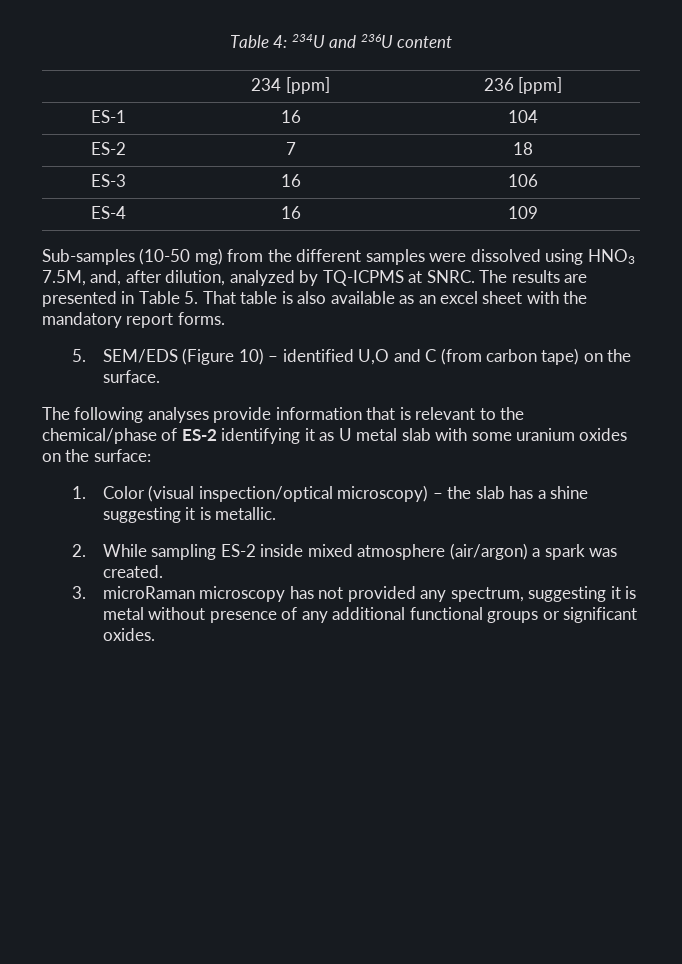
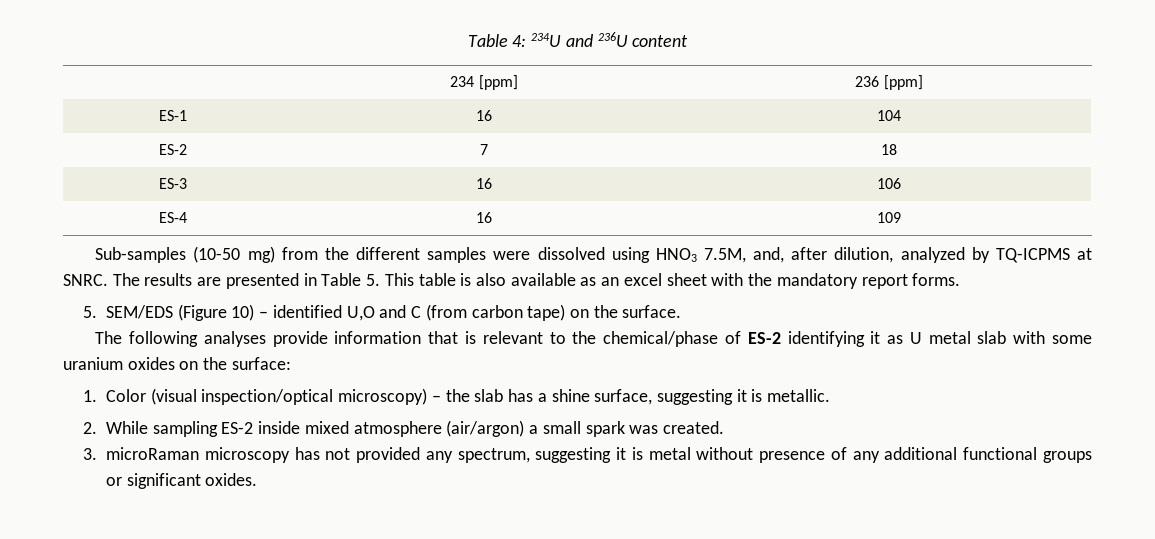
- The results are presented in Table 5. That table is also available as an excel sheet with the mandatory report forms.
+ The results are presented in Table 5. This table is also available as an excel sheet with the mandatory report forms.
- 1. Color (visual inspection/optical microscopy) – the slab has a shine suggesting it is metallic.
+ 1. Color (visual inspection/optical microscopy) – the slab has a shine surface, suggesting it is metallic.
- 2. While sampling ES-2 inside mixed atmosphere (air/argon) a spark was created.
+ 2. While sampling ES-2 inside mixed atmosphere (air/argon) a small spark was created.

